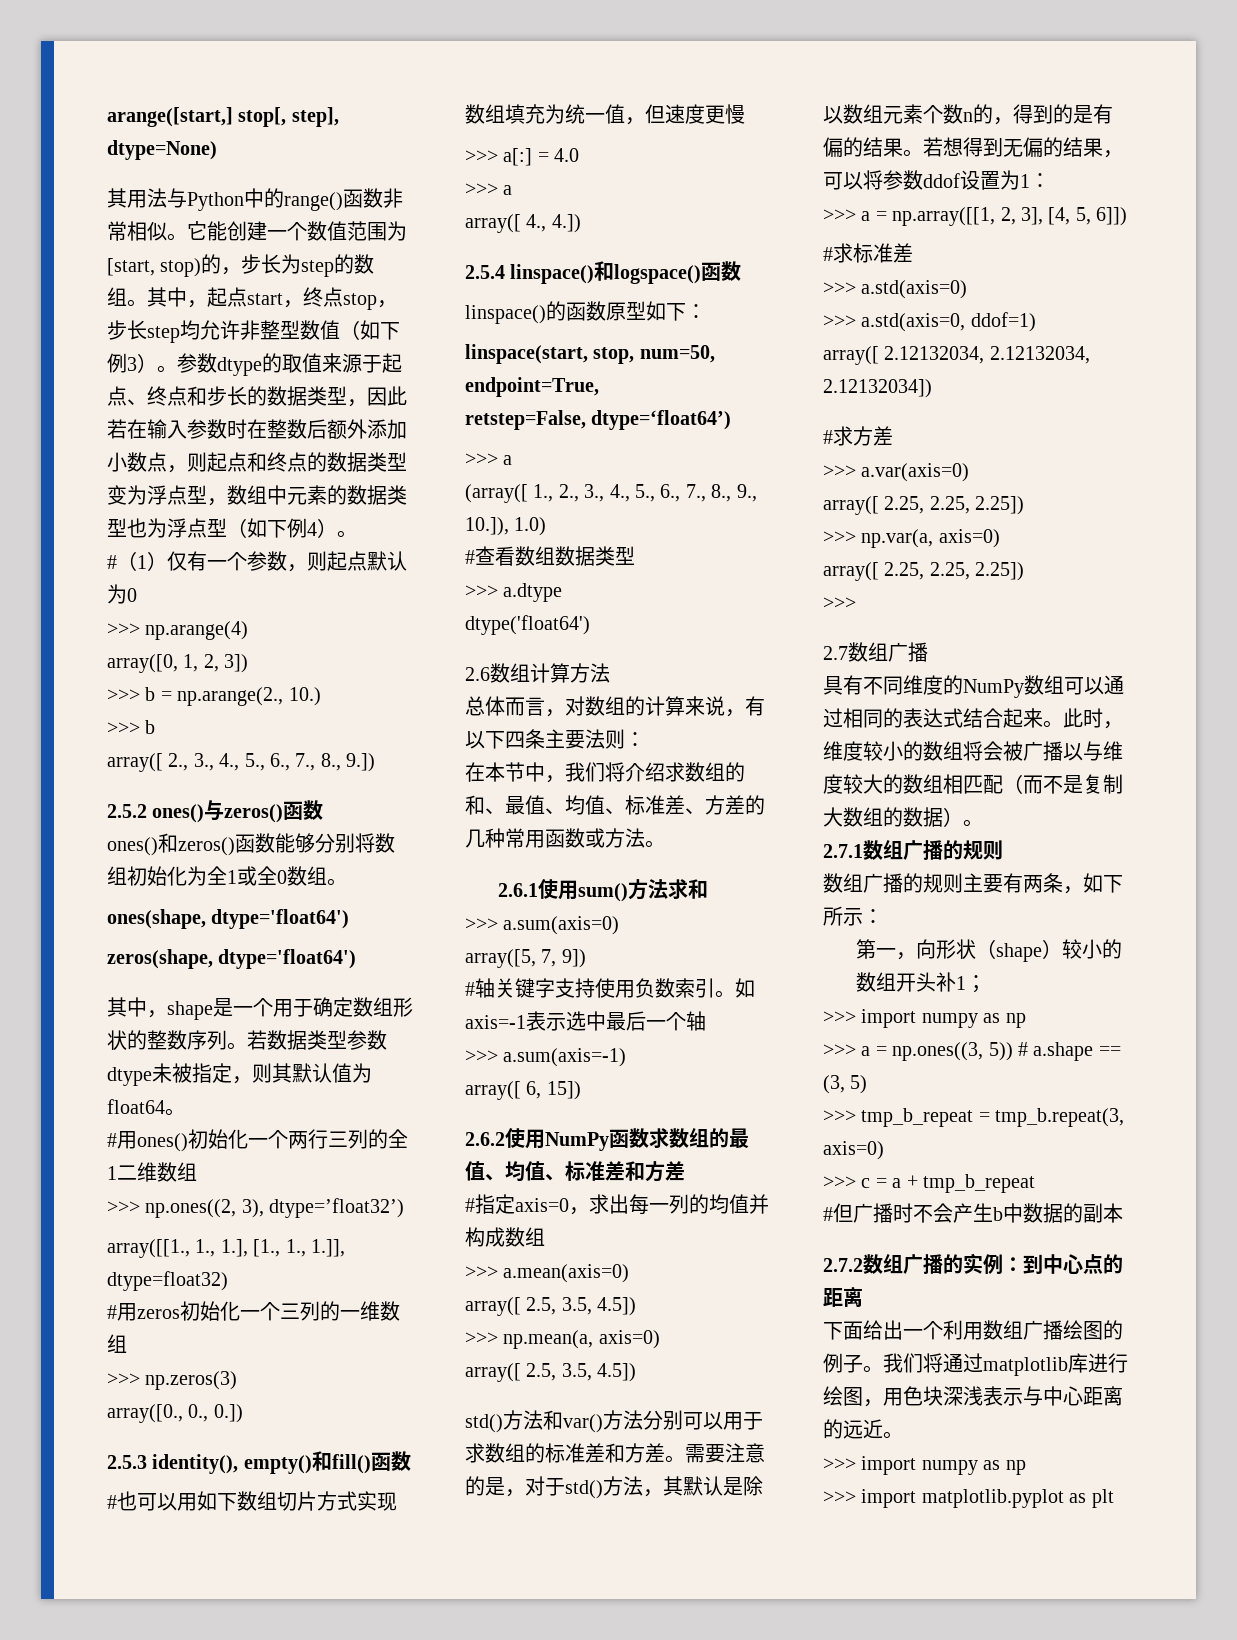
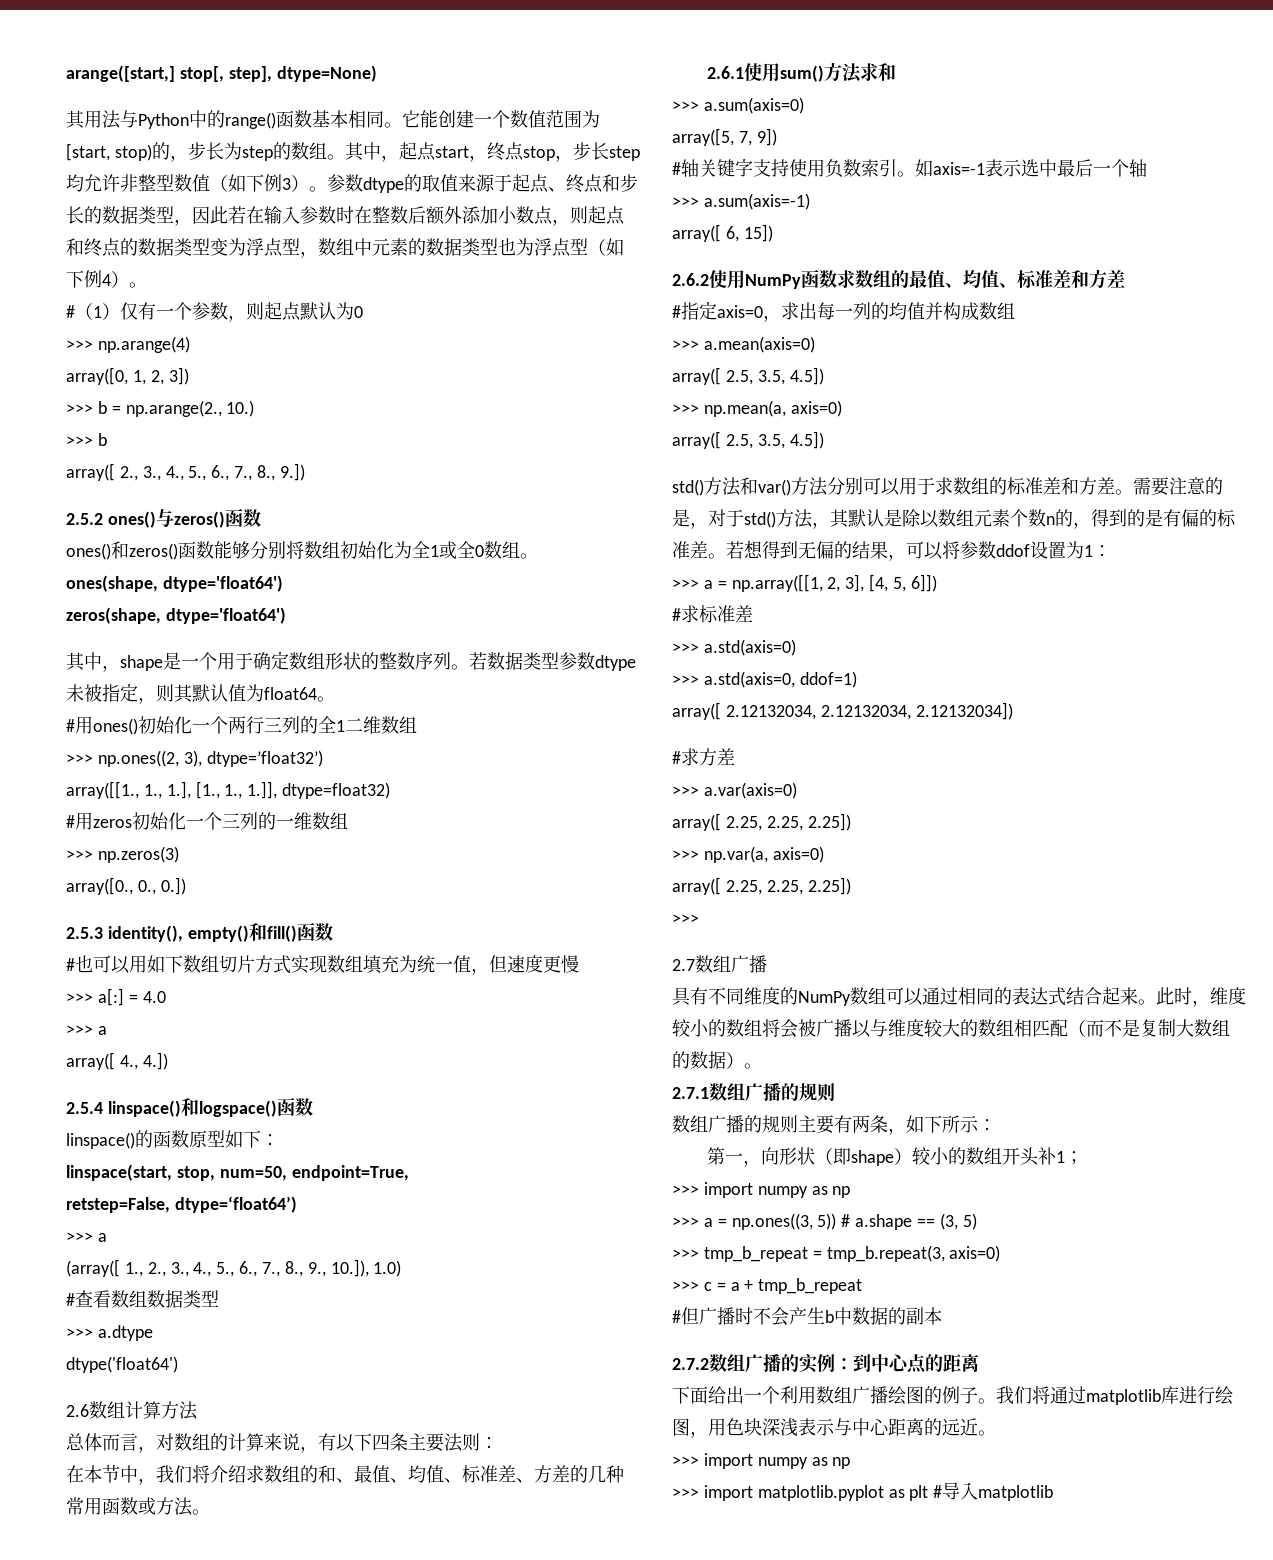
- 其用法与Python中的range()函数非常相似。
+ 其用法与Python中的range()函数基本相同。
- 需要注意的是，对于std()方法，其默认是除以数组元素个数n的，得到的是有偏的结果。
+ 需要注意的是，对于std()方法，其默认是除以数组元素个数n的，得到的是有偏的标准差。
- 第一，向形状（shape）较小的数组开头补1；
+ 第一，向形状（即shape）较小的数组开头补1；
- >>> import matplotlib.pyplot as plt
+ >>> import matplotlib.pyplot as plt #导入matplotlib

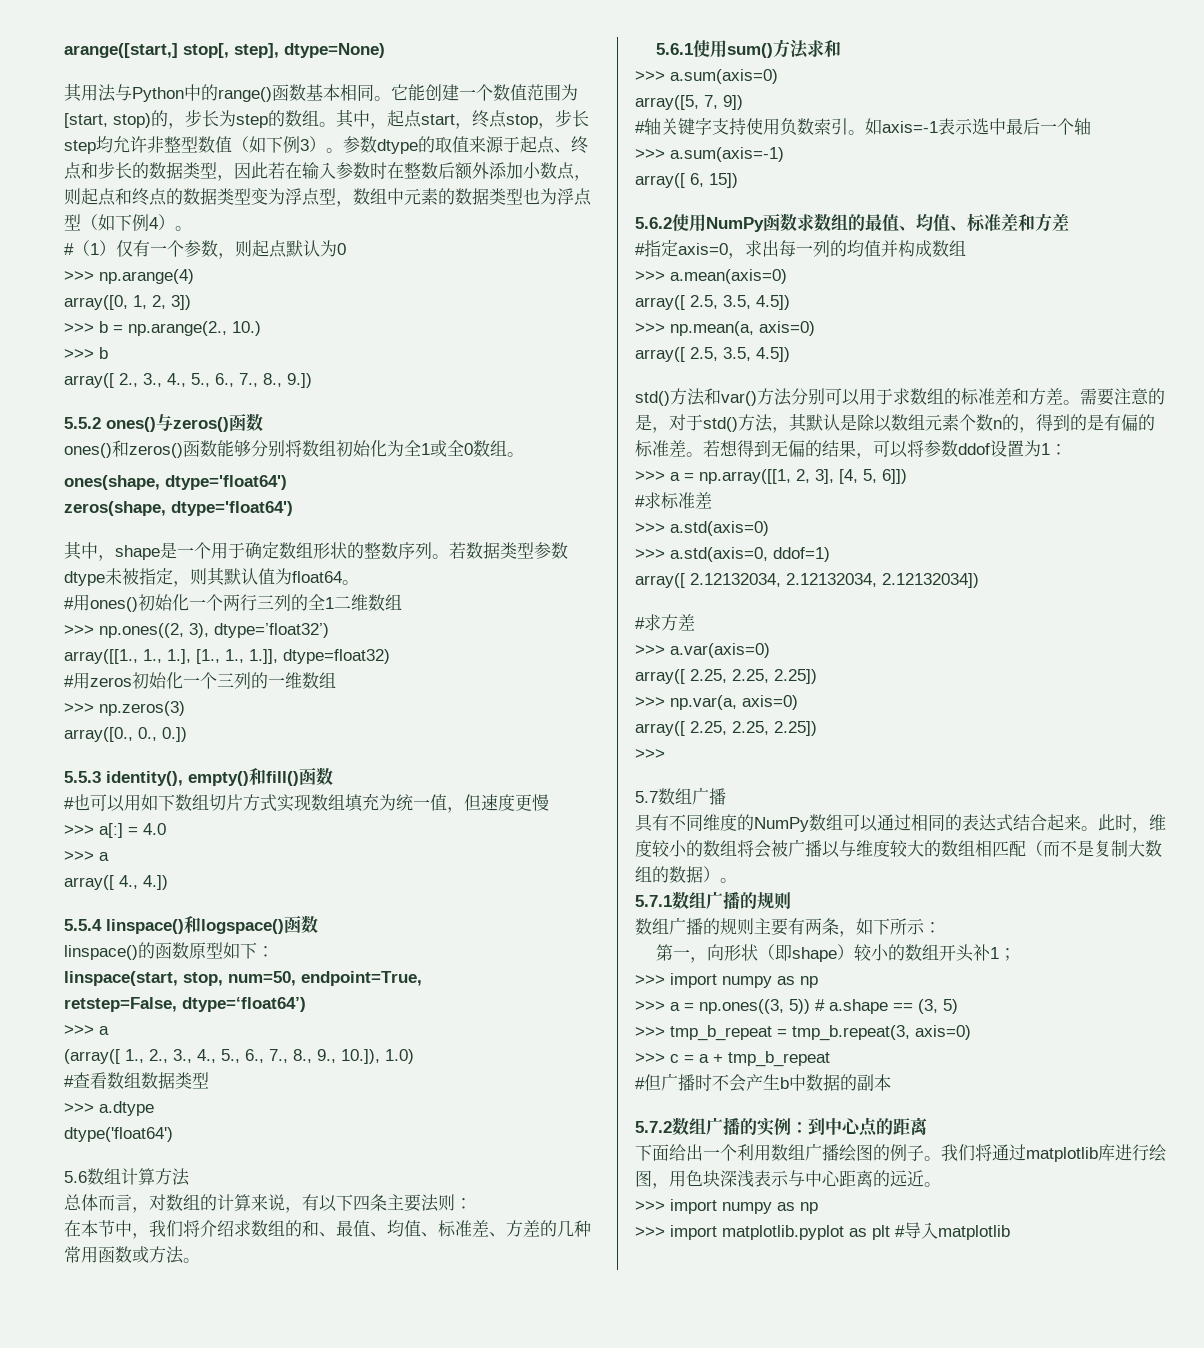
- 2.5.2 ones()与zeros()函数
+ 5.5.2 ones()与zeros()函数
- 2.5.3 identity(), empty()和fill()函数
+ 5.5.3 identity(), empty()和fill()函数
- 2.5.4 linspace()和logspace()函数
+ 5.5.4 linspace()和logspace()函数
- 2.6数组计算方法
+ 5.6数组计算方法
- 2.6.1使用sum()方法求和
+ 5.6.1使用sum()方法求和
- 2.6.2使用NumPy函数求数组的最值、均值、标准差和方差
+ 5.6.2使用NumPy函数求数组的最值、均值、标准差和方差
- 2.7数组广播
+ 5.7数组广播
- 2.7.1数组广播的规则
+ 5.7.1数组广播的规则
- 2.7.2数组广播的实例：到中心点的距离
+ 5.7.2数组广播的实例：到中心点的距离

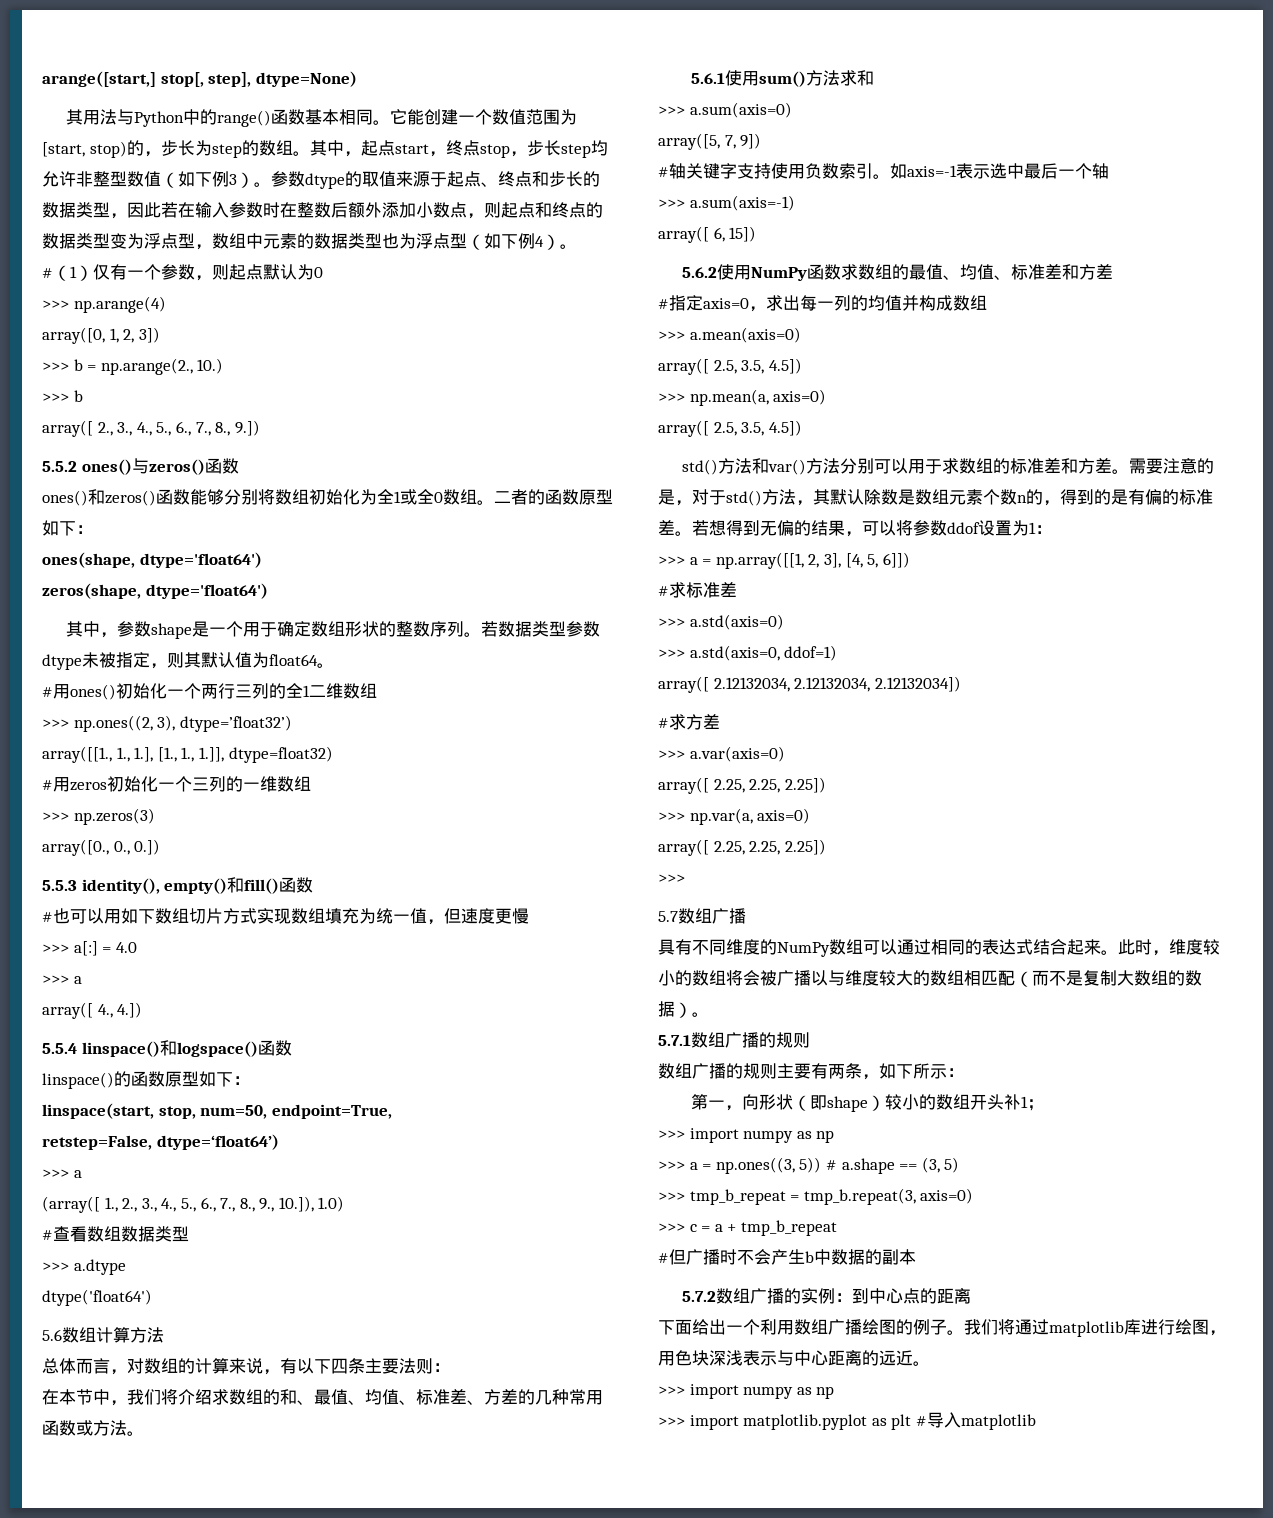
+ 二者的函数原型如下：
- 其中，shape是一个用于确定数组形状的整数序列。
+ 其中，参数shape是一个用于确定数组形状的整数序列。
- 需要注意的是，对于std()方法，其默认是除以数组元素个数n的，得到的是有偏的标准差。
+ 需要注意的是，对于std()方法，其默认除数是数组元素个数n的，得到的是有偏的标准差。

